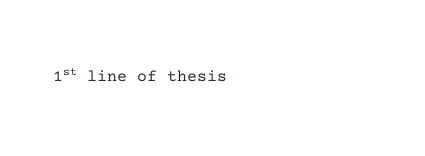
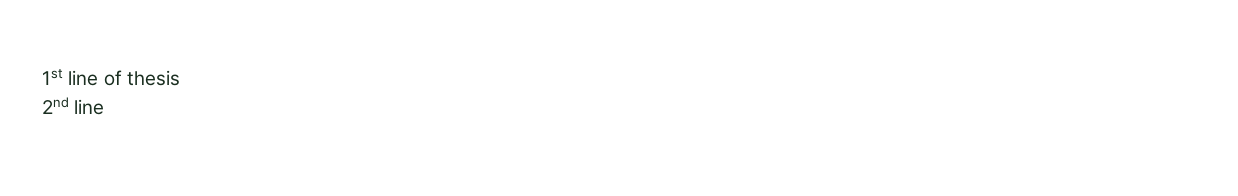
+ 2nd line

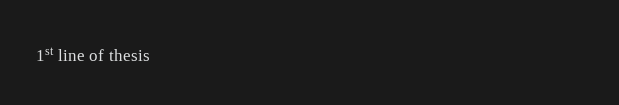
- 2nd line

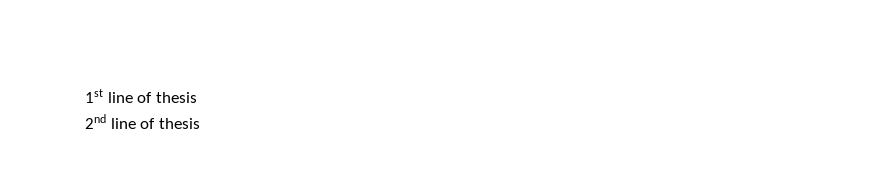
+ 2nd line of thesis

